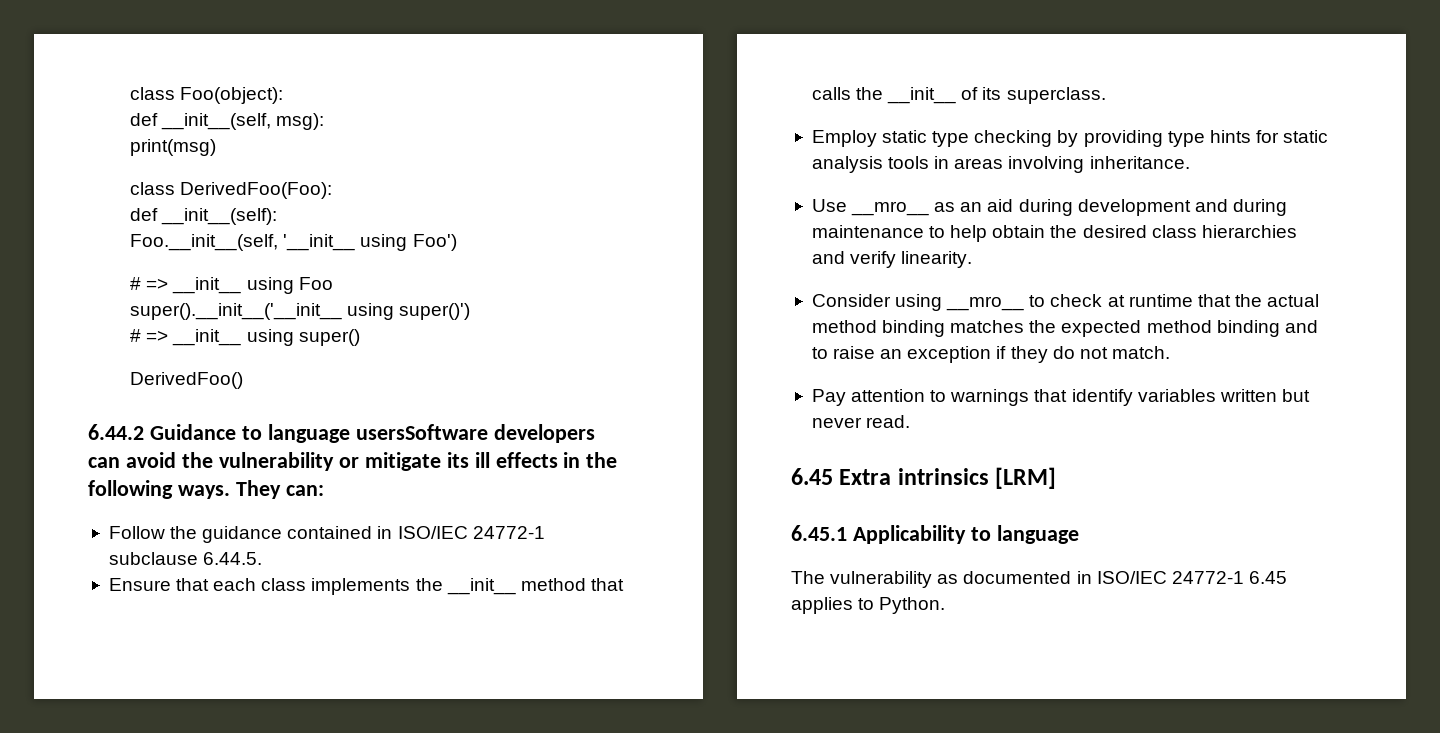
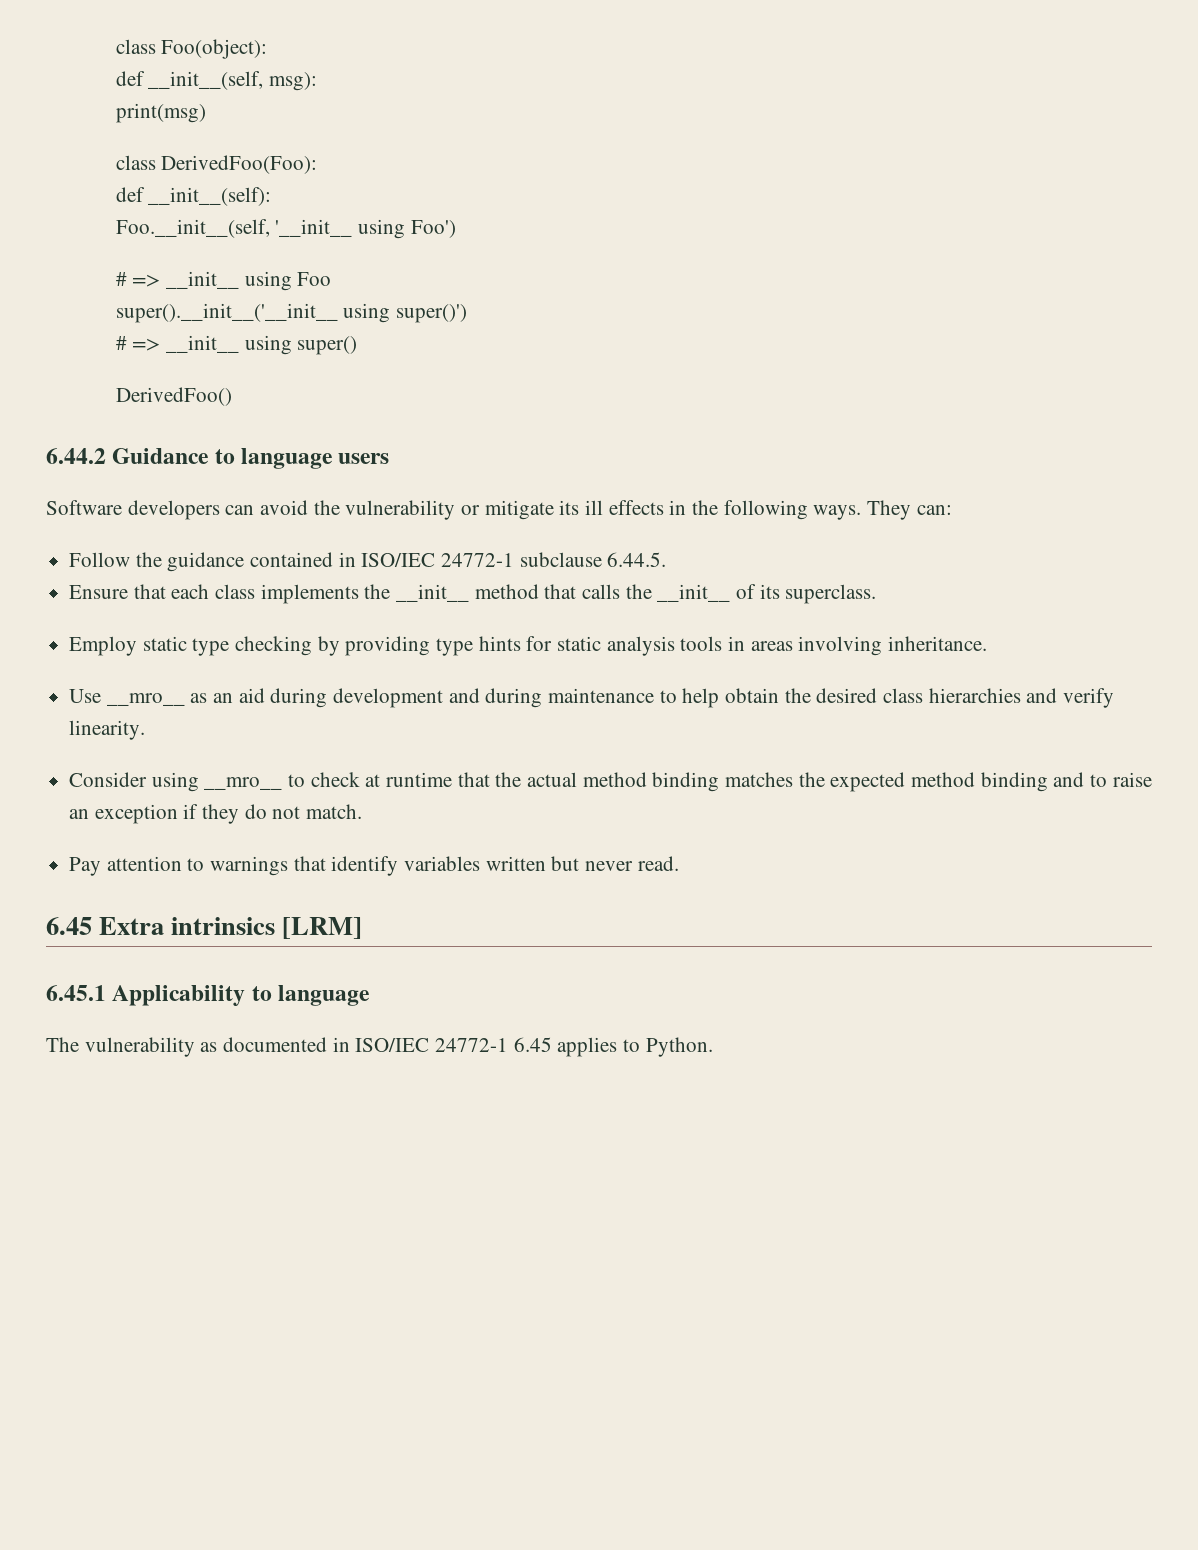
- 6.44.2 Guidance to language usersSoftware developers can avoid the vulnerability or mitigate its ill effects in the following ways.
+ 6.44.2 Guidance to language users
+ Software developers can avoid the vulnerability or mitigate its ill effects in the following ways.

